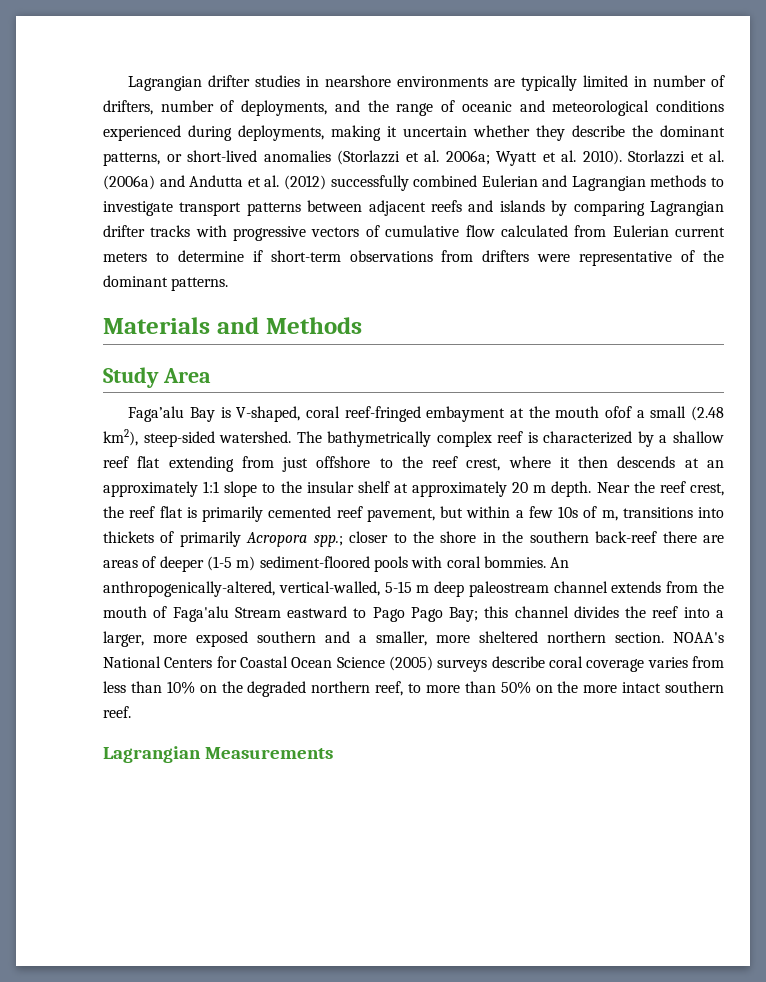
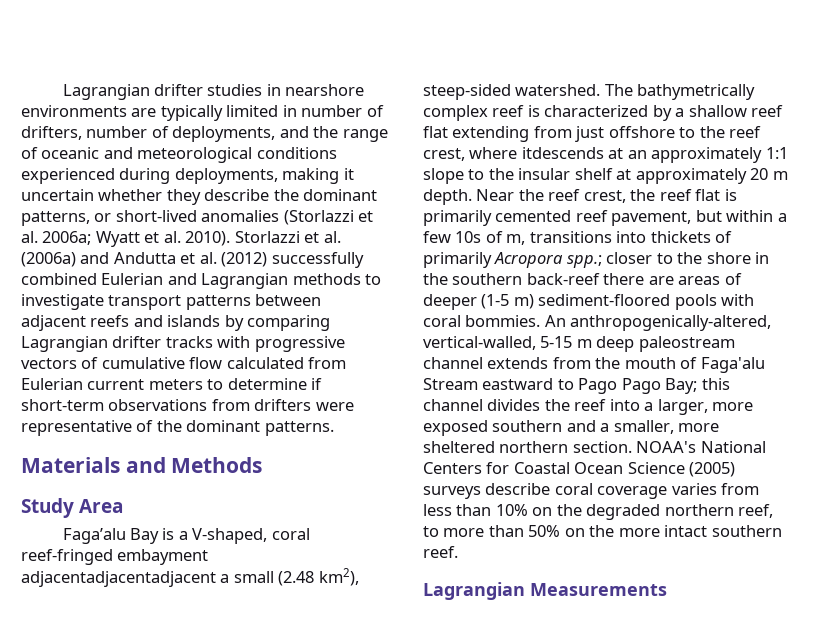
- Faga’alu Bay is V-shaped, coral reef-fringed embayment at the mouth ofof a small (2.48 km2), steep-sided watershed.
+ Faga’alu Bay is a V-shaped, coral reef-fringed embayment adjacentadjacentadjacent a small (2.48 km2), steep-sided watershed.
- The bathymetrically complex reef is characterized by a shallow reef flat extending from just offshore to the reef crest, where it then descends at an approximately 1:1 slope to the insular shelf at approximately 20 m depth.
+ The bathymetrically complex reef is characterized by a shallow reef flat extending from just offshore to the reef crest, where itdescends at an approximately 1:1 slope to the insular shelf at approximately 20 m depth.

